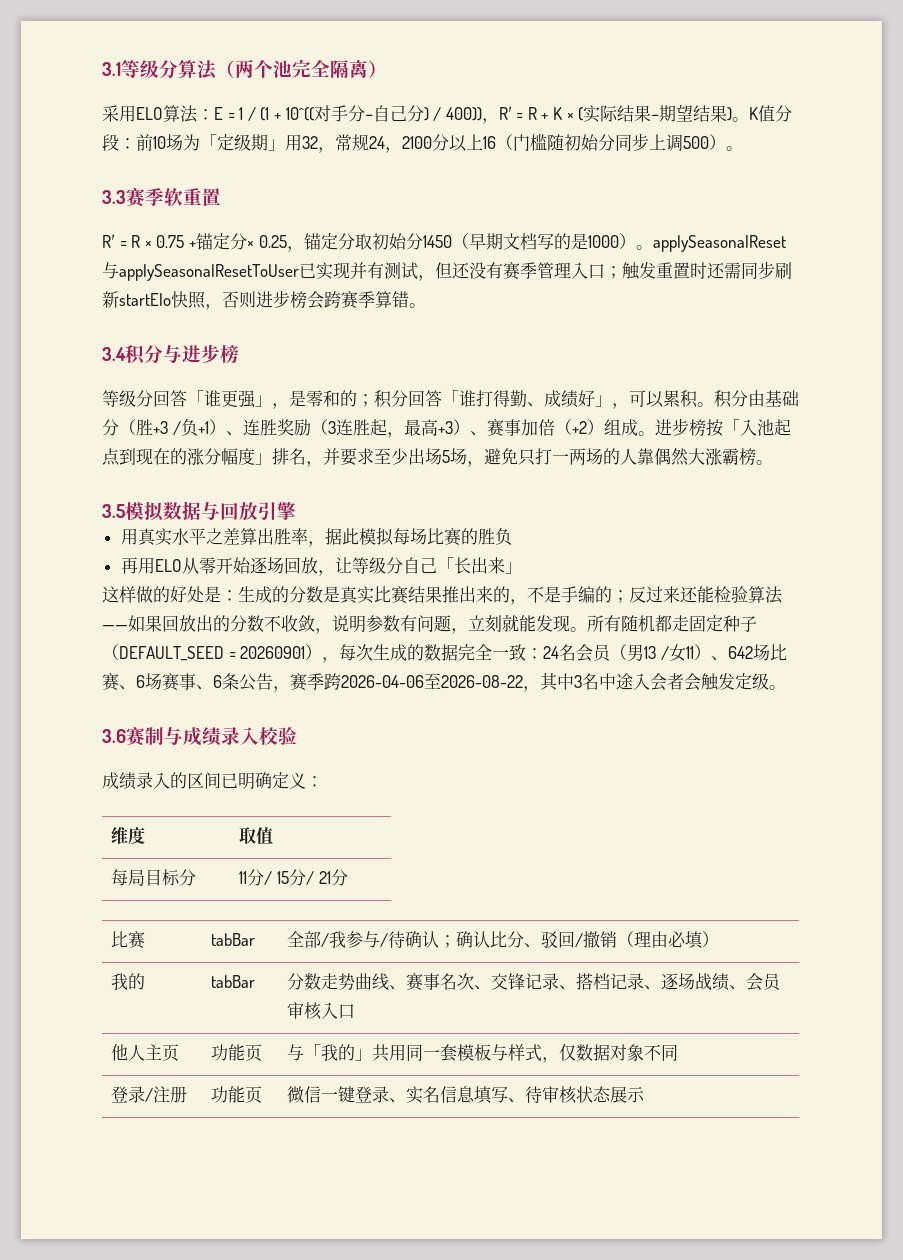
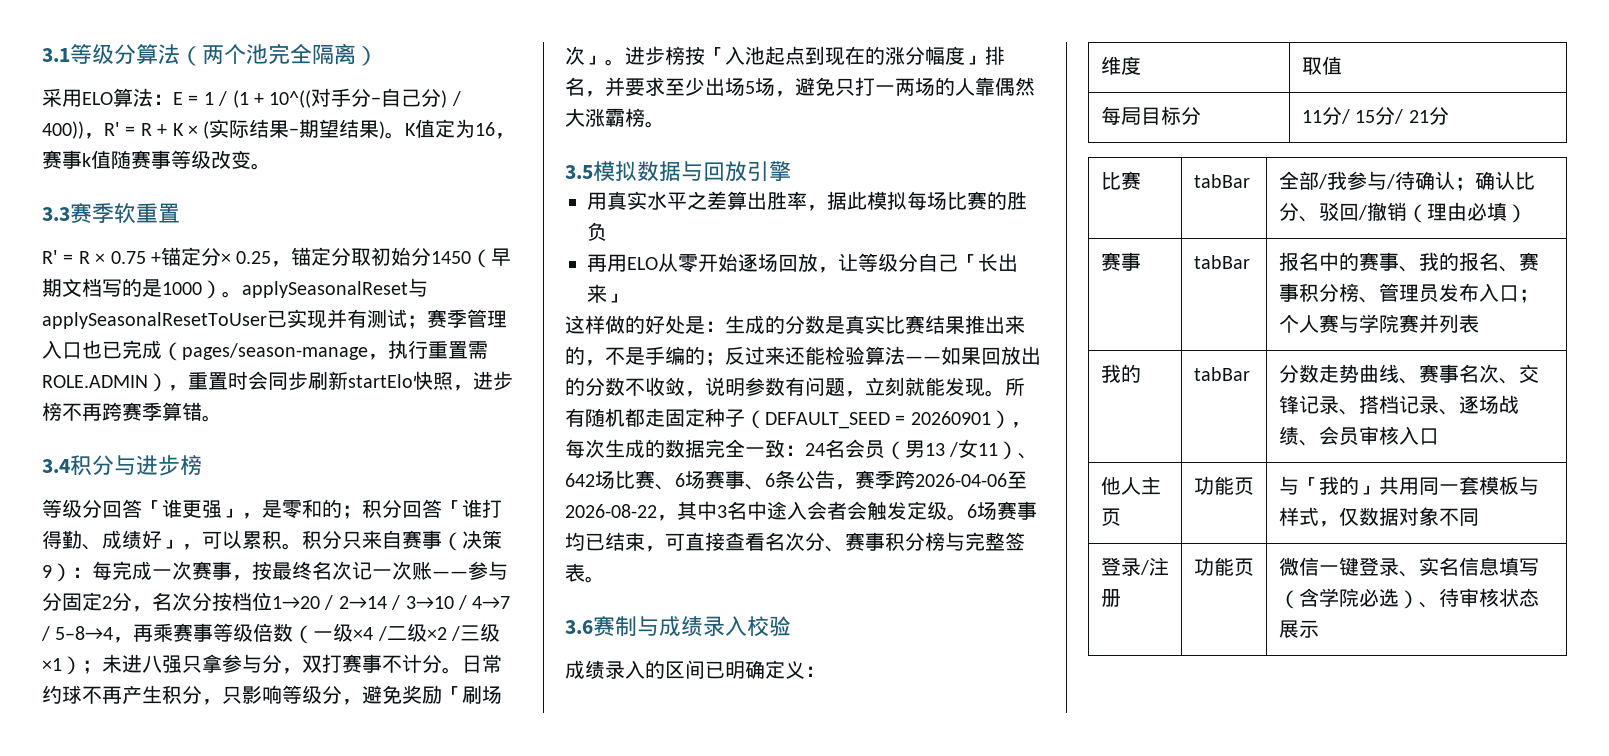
- K值分段：前10场为「定级期」用32，常规24，2100分以上16（门槛随初始分同步上调500）。
+ K值定为16，赛事k值随赛事等级改变。
- R′ = R × 0.75 +锚定分× 0.25，锚定分取初始分1450（早期文档写的是1000）。applySeasonalReset与applySeasonalResetToUser已实现并有测试，但还没有赛季管理入口；触发重置时还需同步刷新startElo快照，否则进步榜会跨赛季算错。
+ R′ = R × 0.75 +锚定分× 0.25，锚定分取初始分1450（早期文档写的是1000）。applySeasonalReset与applySeasonalResetToUser已实现并有测试；赛季管理入口也已完成（pages/season-manage，执行重置需ROLE.ADMIN），重置时会同步刷新startElo快照，进步榜不再跨赛季算错。
- 积分由基础分（胜+3 /负+1）、连胜奖励（3连胜起，最高+3）、赛事加倍（+2）组成。
+ 积分只来自赛事（决策9）：每完成一次赛事，按最终名次记一次账——参与分固定2分，名次分按档位1→20 / 2→14 / 3→10 / 4→7 / 5–8→4，再乘赛事等级倍数（一级×4 /二级×2 /三级×1）；未进八强只拿参与分，双打赛事不计分。日常约球不再产生积分，只影响等级分，避免奖励「刷场次」。
+ 6场赛事均已结束，可直接查看名次分、赛事积分榜与完整签表。
+ 赛事 | tabBar | 报名中的赛事、我的报名、赛事积分榜、管理员发布入口；个人赛与学院赛并列表
- 登录/注册 | 功能页 | 微信一键登录、实名信息填写、待审核状态展示
+ 登录/注册 | 功能页 | 微信一键登录、实名信息填写（含学院必选）、待审核状态展示

